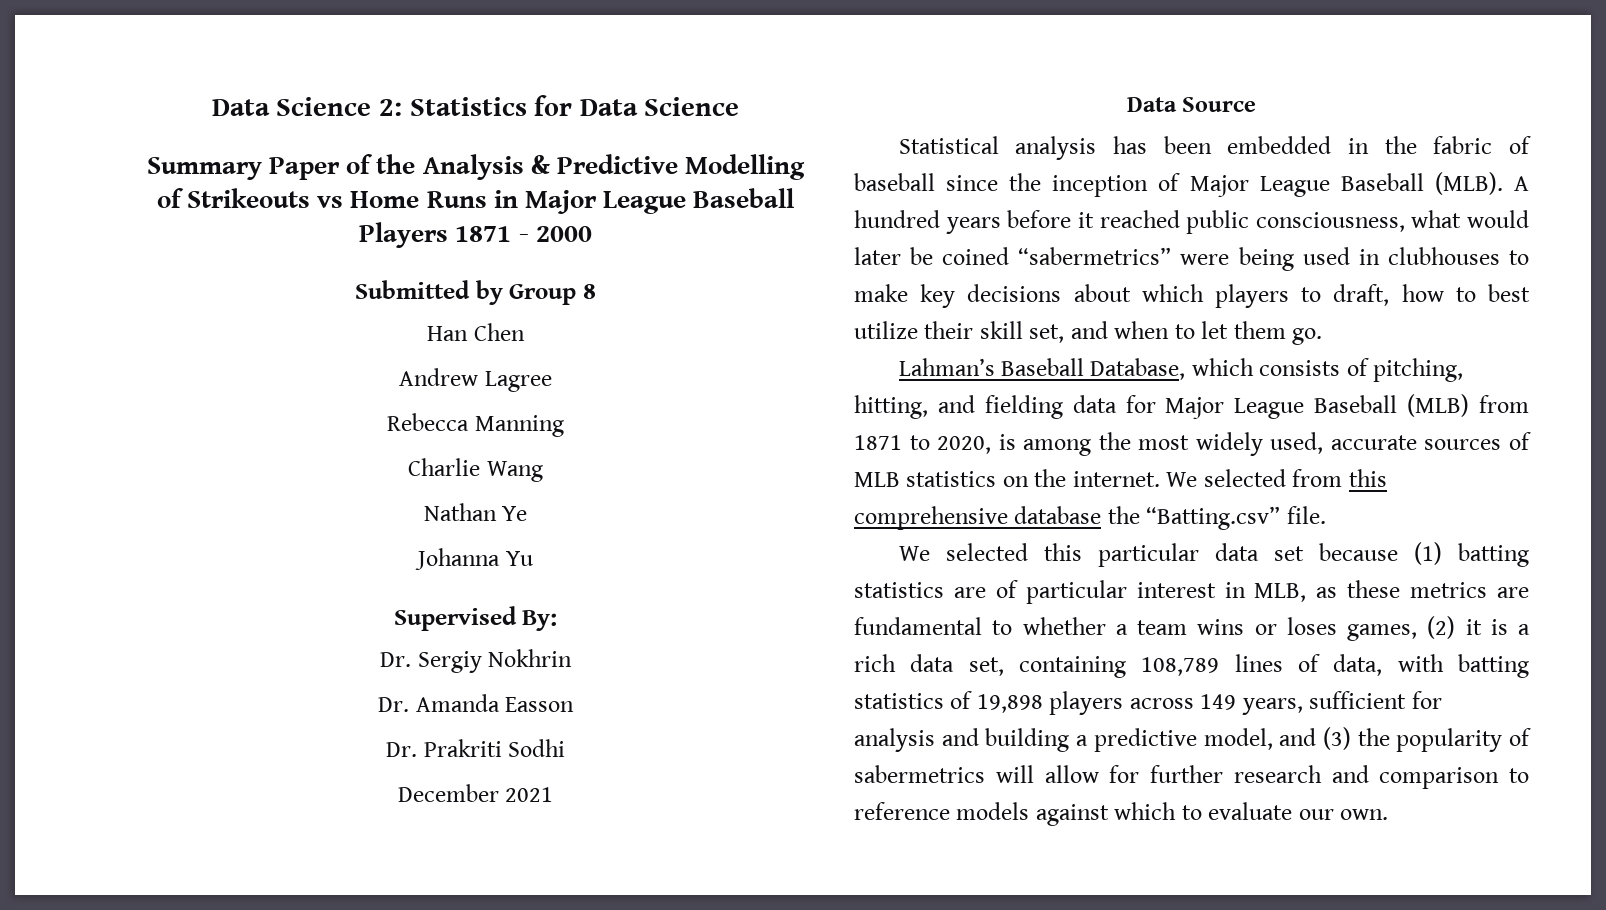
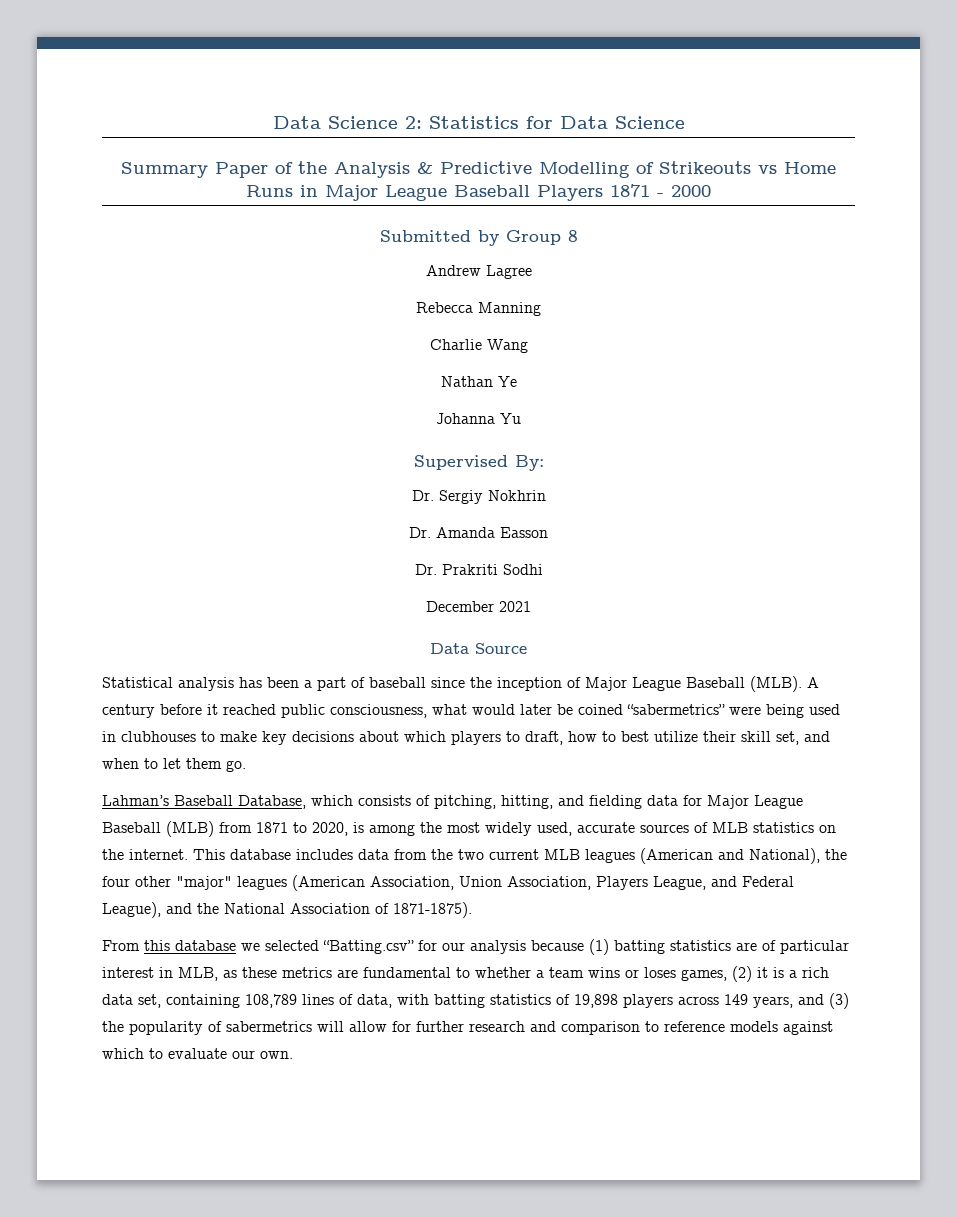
- Han Chen
- Statistical analysis has been embedded in the fabric of baseball since the inception of Major League Baseball (MLB).
+ Statistical analysis has been a part of baseball since the inception of Major League Baseball (MLB).
- A hundred years before it reached public consciousness, what would later be coined “sabermetrics” were being used in clubhouses to make key decisions about which players to draft, how to best utilize their skill set, and when to let them go.
+ A century before it reached public consciousness, what would later be coined “sabermetrics” were being used in clubhouses to make key decisions about which players to draft, how to best utilize their skill set, and when to let them go.
- We selected from this comprehensive database the “Batting.csv” file.
- We selected this particular data set because (1) batting statistics are of particular interest in MLB, as these metrics are fundamental to whether a team wins or loses games, (2) it is a rich data set, containing 108,789 lines of data, with batting statistics of 19,898 players across 149 years, sufficient for analysis and building a predictive model, and (3) the popularity of sabermetrics will allow for further research and comparison to reference models against which to evaluate our own.
+ This database includes data from the two current MLB leagues (American and National), the four other "major" leagues (American Association, Union Association, Players League, and Federal League), and the National Association of 1871-1875).
+ From this database we selected “Batting.csv” for our analysis because (1) batting statistics are of particular interest in MLB, as these metrics are fundamental to whether a team wins or loses games, (2) it is a rich data set, containing 108,789 lines of data, with batting statistics of 19,898 players across 149 years, and (3) the popularity of sabermetrics will allow for further research and comparison to reference models against which to evaluate our own.

